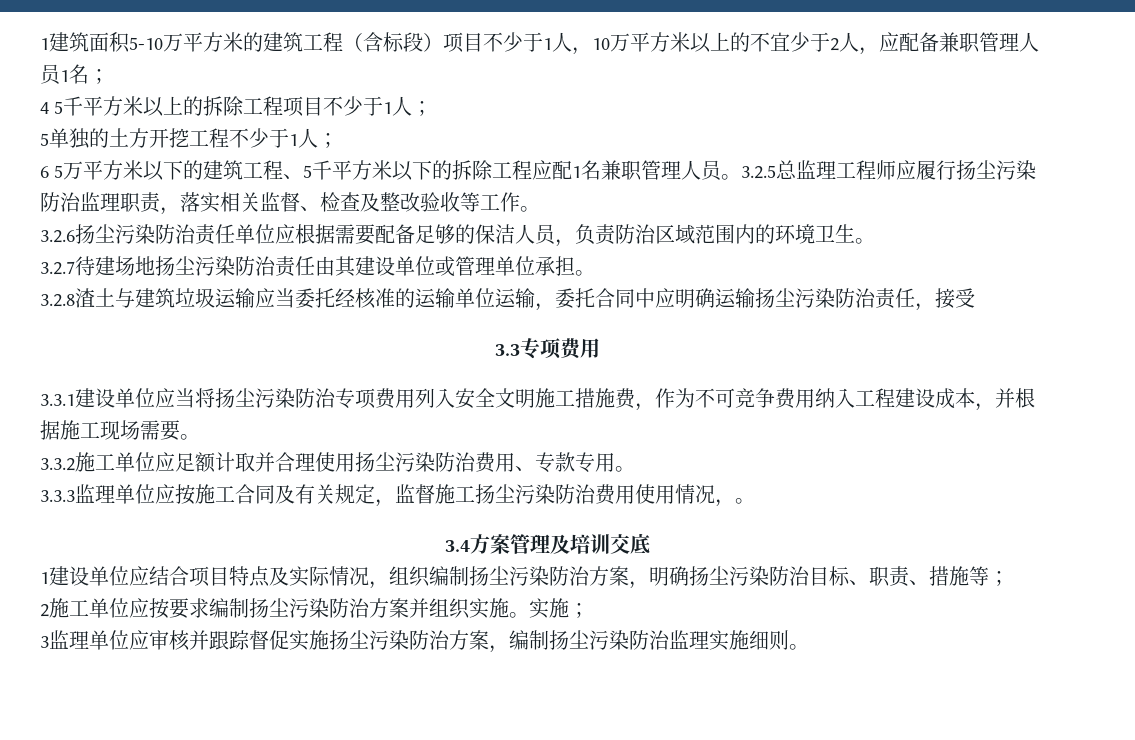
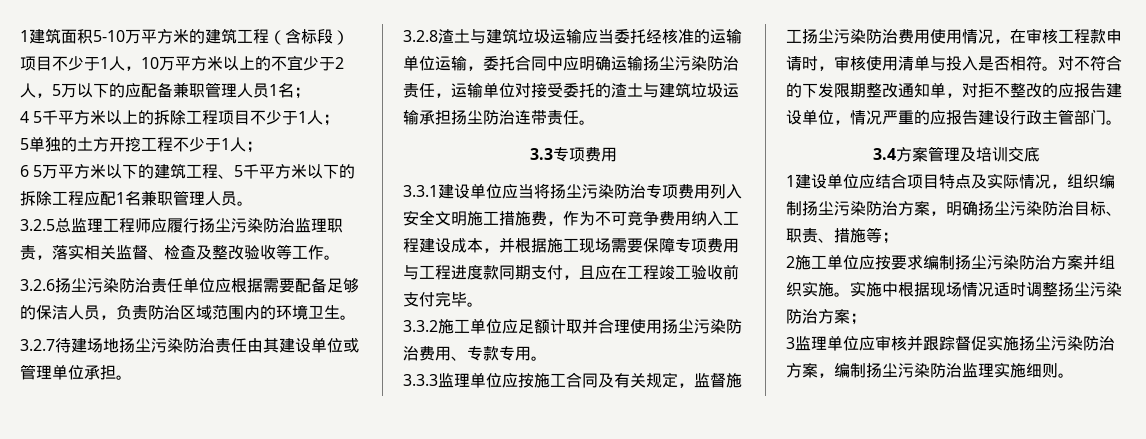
- 1建筑面积5-10万平方米的建筑工程（含标段）项目不少于1人，10万平方米以上的不宜少于2人，应配备兼职管理人员1名；
+ 1建筑面积5-10万平方米的建筑工程（含标段）项目不少于1人，10万平方米以上的不宜少于2人，5万以下的应配备兼职管理人员1名；
- 6 5万平方米以下的建筑工程、5千平方米以下的拆除工程应配1名兼职管理人员。3.2.5总监理工程师应履行扬尘污染防治监理职责，落实相关监督、检查及整改验收等工作。
+ 6 5万平方米以下的建筑工程、5千平方米以下的拆除工程应配1名兼职管理人员。
+ 3.2.5总监理工程师应履行扬尘污染防治监理职责，落实相关监督、检查及整改验收等工作。
- 3.2.8渣土与建筑垃圾运输应当委托经核准的运输单位运输，委托合同中应明确运输扬尘污染防治责任，接受
+ 3.2.8渣土与建筑垃圾运输应当委托经核准的运输单位运输，委托合同中应明确运输扬尘污染防治责任，运输单位对接受委托的渣土与建筑垃圾运输承担扬尘防治连带责任。
- 3.3.1建设单位应当将扬尘污染防治专项费用列入安全文明施工措施费，作为不可竞争费用纳入工程建设成本，并根据施工现场需要。
+ 3.3.1建设单位应当将扬尘污染防治专项费用列入安全文明施工措施费，作为不可竞争费用纳入工程建设成本，并根据施工现场需要保障专项费用与工程进度款同期支付，且应在工程竣工验收前支付完毕。
- 3.3.3监理单位应按施工合同及有关规定，监督施工扬尘污染防治费用使用情况，。
+ 3.3.3监理单位应按施工合同及有关规定，监督施工扬尘污染防治费用使用情况，在审核工程款申请时，审核使用清单与投入是否相符。对不符合的下发限期整改通知单，对拒不整改的应报告建设单位，情况严重的应报告建设行政主管部门。
- 实施；
+ 实施中根据现场情况适时调整扬尘污染防治方案；

